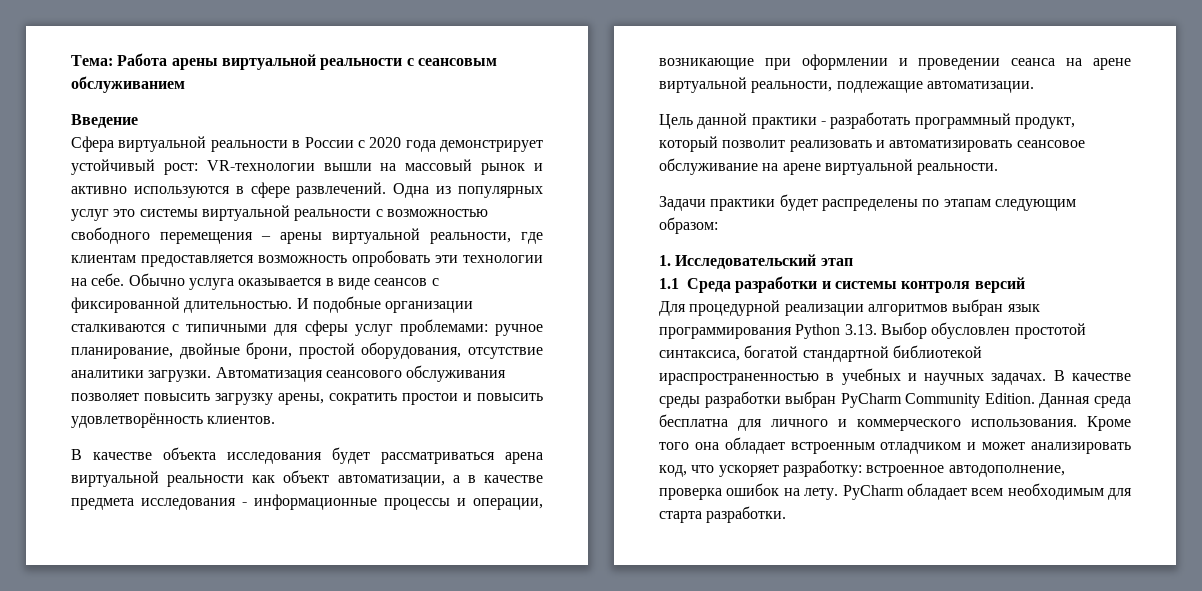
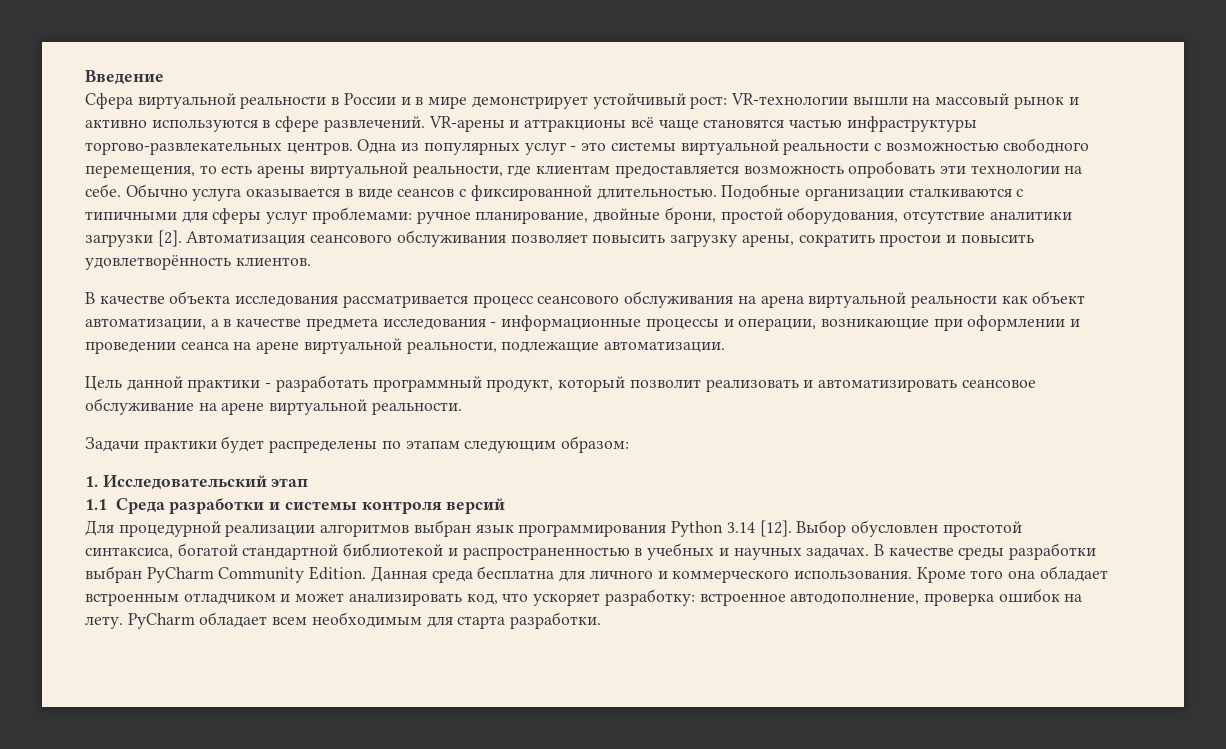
- Тема: Работа арены виртуальной реальности с сеансовым обслуживанием
- Сфера виртуальной реальности в России с 2020 года демонстрирует устойчивый рост: VR-технологии вышли на массовый рынок и активно используются в сфере развлечений.
+ Сфера виртуальной реальности в России и в мире демонстрирует устойчивый рост: VR-технологии вышли на массовый рынок и активно используются в сфере развлечений.
+ VR-арены и аттракционы всё чаще становятся частью инфраструктуры торгово-развлекательных центров.
- Одна из популярных услуг это системы виртуальной реальности с возможностью свободного перемещения – арены виртуальной реальности, где клиентам предоставляется возможность опробовать эти технологии на себе.
+ Одна из популярных услуг - это системы виртуальной реальности с возможностью свободного перемещения, то есть арены виртуальной реальности, где клиентам предоставляется возможность опробовать эти технологии на себе.
- И подобные организации сталкиваются с типичными для сферы услуг проблемами: ручное планирование, двойные брони, простой оборудования, отсутствие аналитики загрузки.
+ Подобные организации сталкиваются с типичными для сферы услуг проблемами: ручное планирование, двойные брони, простой оборудования, отсутствие аналитики загрузки [2].
- В качестве объекта исследования будет рассматриваться арена виртуальной реальности как объект автоматизации, а в качестве предмета исследования - информационные процессы и операции, возникающие при оформлении и проведении сеанса на арене виртуальной реальности, подлежащие автоматизации.
+ В качестве объекта исследования рассматривается процесс сеансового обслуживания на арена виртуальной реальности как объект автоматизации, а в качестве предмета исследования - информационные процессы и операции, возникающие при оформлении и проведении сеанса на арене виртуальной реальности, подлежащие автоматизации.
- Для процедурной реализации алгоритмов выбран язык программирования Python 3.13. Выбор обусловлен простотой синтаксиса, богатой стандартной библиотекой ираспространенностью в учебных и научных задачах.
+ Для процедурной реализации алгоритмов выбран язык программирования Python 3.14 [12]. Выбор обусловлен простотой синтаксиса, богатой стандартной библиотекой и распространенностью в учебных и научных задачах.

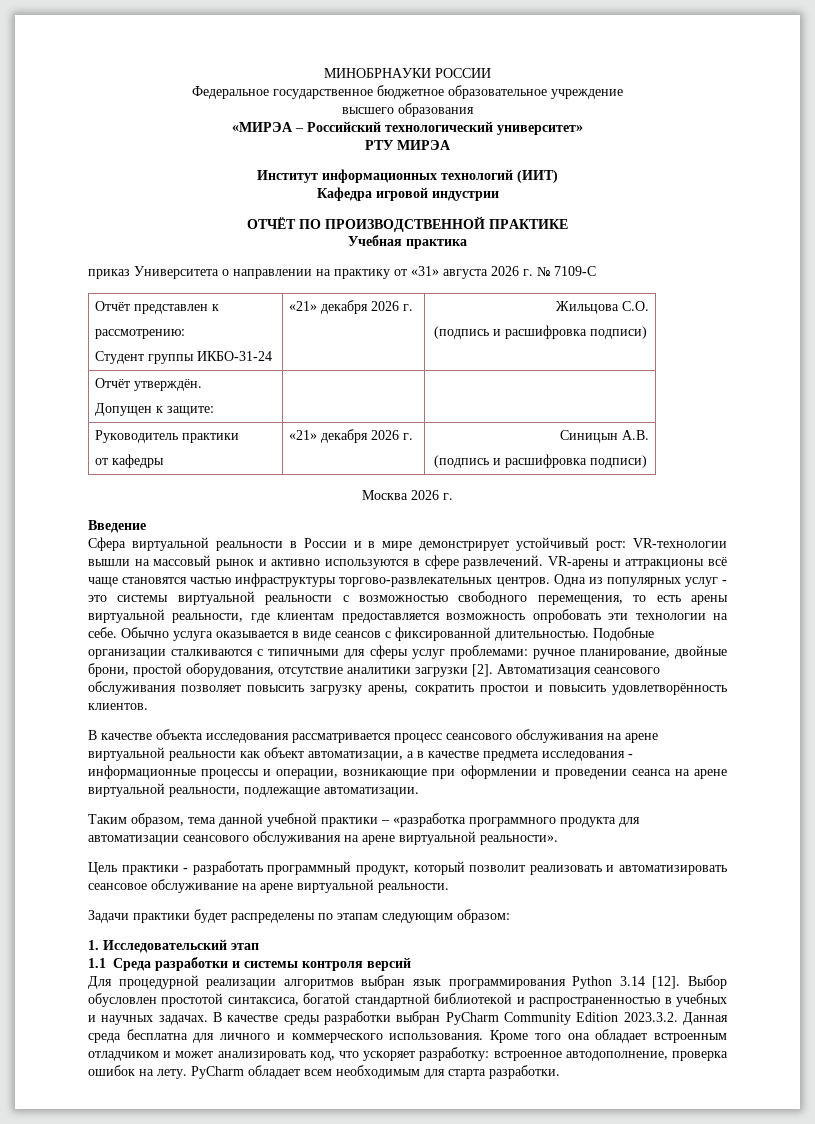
+ МИНОБРНАУКИ РОССИИ
+ Федеральное государственное бюджетное образовательное учреждение
+ высшего образования
+ «МИРЭА ‒ Российский технологический университет»
+ РТУ МИРЭА
+ Институт информационных технологий (ИИТ)
+ Кафедра игровой индустрии
+ ОТЧЁТ ПО ПРОИЗВОДСТВЕННОЙ ПРАКТИКЕ
+ Учебная практика
+ приказ Университета о направлении на практику от «31» августа 2026 г. № 7109-С
+ Отчёт представлен к
+ рассмотрению:
+ Студент группы ИКБО-31-24 | «21» декабря 2026 г. | Жильцова С.О.
+ (подпись и расшифровка подписи)
+ Отчёт утверждён.
+ Допущен к защите: | |
+ Руководитель практики
+ от кафедры | «21» декабря 2026 г. | Синицын А.В.
+ (подпись и расшифровка подписи)
+ Москва 2026 г.
- В качестве объекта исследования рассматривается процесс сеансового обслуживания на арена виртуальной реальности как объект автоматизации, а в качестве предмета исследования - информационные процессы и операции, возникающие при оформлении и проведении сеанса на арене виртуальной реальности, подлежащие автоматизации.
+ В качестве объекта исследования рассматривается процесс сеансового обслуживания на арене виртуальной реальности как объект автоматизации, а в качестве предмета исследования - информационные процессы и операции, возникающие при оформлении и проведении сеанса на арене виртуальной реальности, подлежащие автоматизации.
+ Таким образом, тема данной учебной практики – «разработка программного продукта для автоматизации сеансового обслуживания на арене виртуальной реальности».
- Цель данной практики - разработать программный продукт, который позволит реализовать и автоматизировать сеансовое обслуживание на арене виртуальной реальности.
+ Цель практики - разработать программный продукт, который позволит реализовать и автоматизировать сеансовое обслуживание на арене виртуальной реальности.
- В качестве среды разработки выбран PyCharm Community Edition. Данная среда бесплатна для личного и коммерческого использования.
+ В качестве среды разработки выбран PyCharm Community Edition 2023.3.2. Данная среда бесплатна для личного и коммерческого использования.

